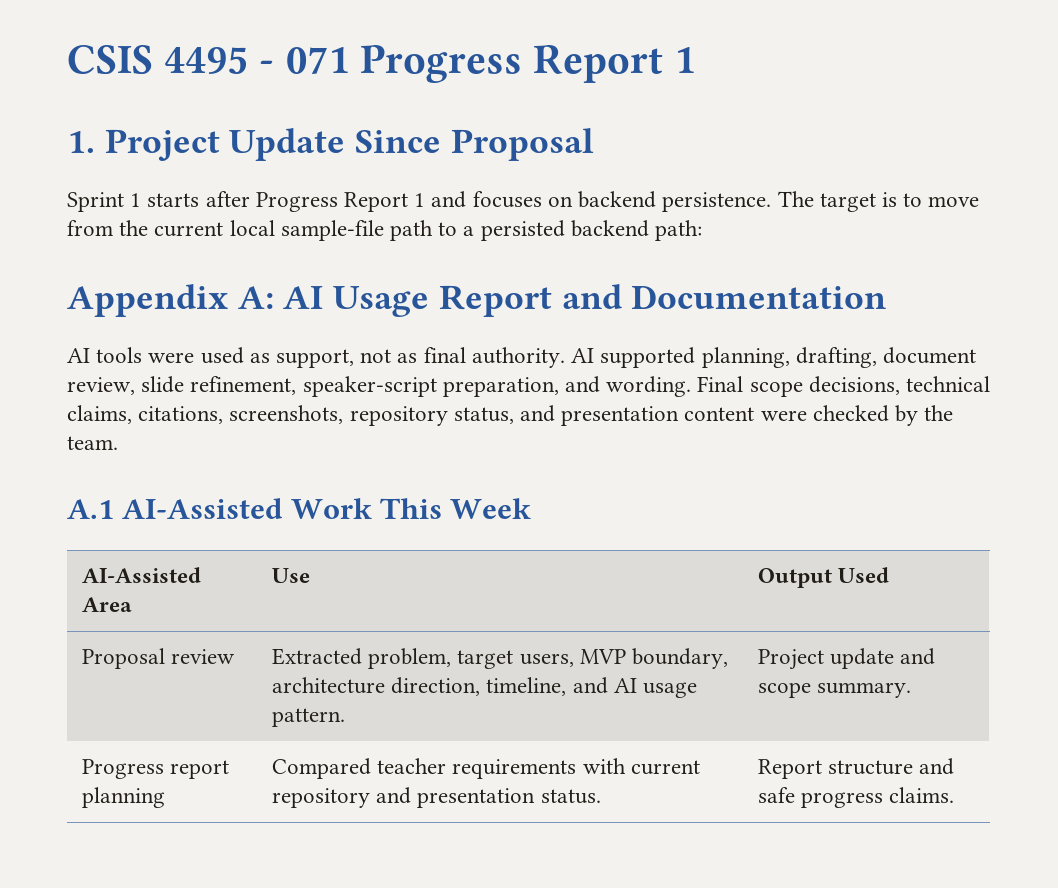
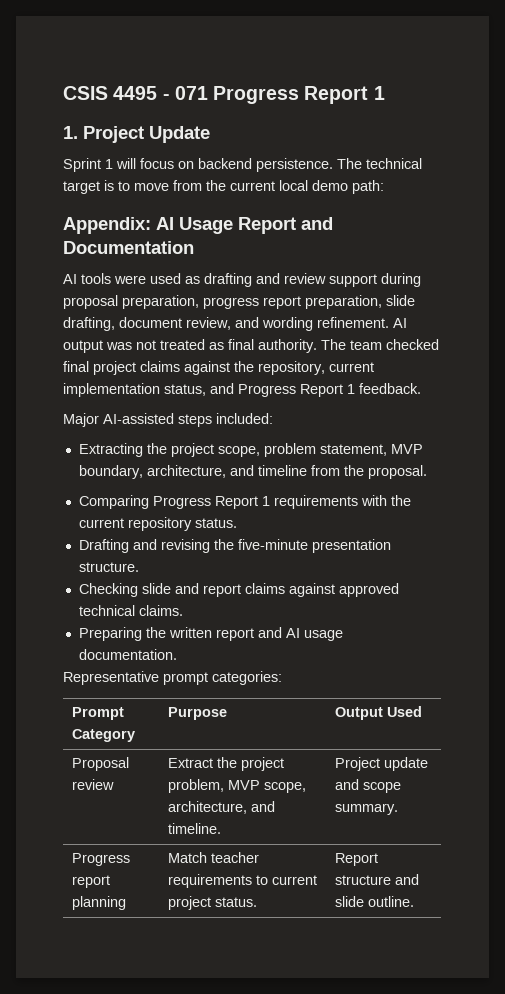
- 1. Project Update Since Proposal
+ 1. Project Update
- Sprint 1 starts after Progress Report 1 and focuses on backend persistence.
+ Sprint 1 will focus on backend persistence.
- The target is to move from the current local sample-file path to a persisted backend path:
+ The technical target is to move from the current local demo path:
- Appendix A: AI Usage Report and Documentation
+ Appendix: AI Usage Report and Documentation
- AI tools were used as support, not as final authority. AI supported planning, drafting, document review, slide refinement, speaker-script preparation, and wording. Final scope decisions, technical claims, citations, screenshots, repository status, and presentation content were checked by the team.
- A.1 AI-Assisted Work This Week
- AI-Assisted Area | Use | Output Used
- Proposal review | Extracted problem, target users, MVP boundary, architecture direction, timeline, and AI usage pattern. | Project update and scope summary.
+ AI tools were used as drafting and review support during proposal preparation, progress report preparation, slide drafting, document review, and wording refinement. AI output was not treated as final authority. The team checked final project claims against the repository, current implementation status, and Progress Report 1 feedback.
+ Major AI-assisted steps included:
+ Extracting the project scope, problem statement, MVP boundary, architecture, and timeline from the proposal.
+ Comparing Progress Report 1 requirements with the current repository status.
+ Drafting and revising the five-minute presentation structure.
+ Checking slide and report claims against approved technical claims.
+ Preparing the written report and AI usage documentation.
+ Representative prompt categories:
+ Prompt Category | Purpose | Output Used
+ Proposal review | Extract the project problem, MVP scope, architecture, and timeline. | Project update and scope summary.
- Progress report planning | Compared teacher requirements with current repository and presentation status. | Report structure and safe progress claims.
+ Progress report planning | Match teacher requirements to current project status. | Report structure and slide outline.

